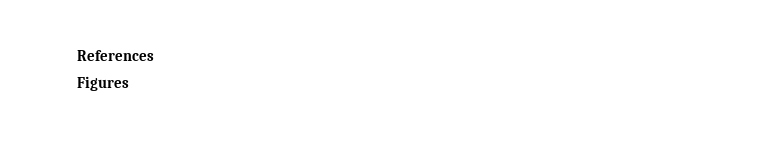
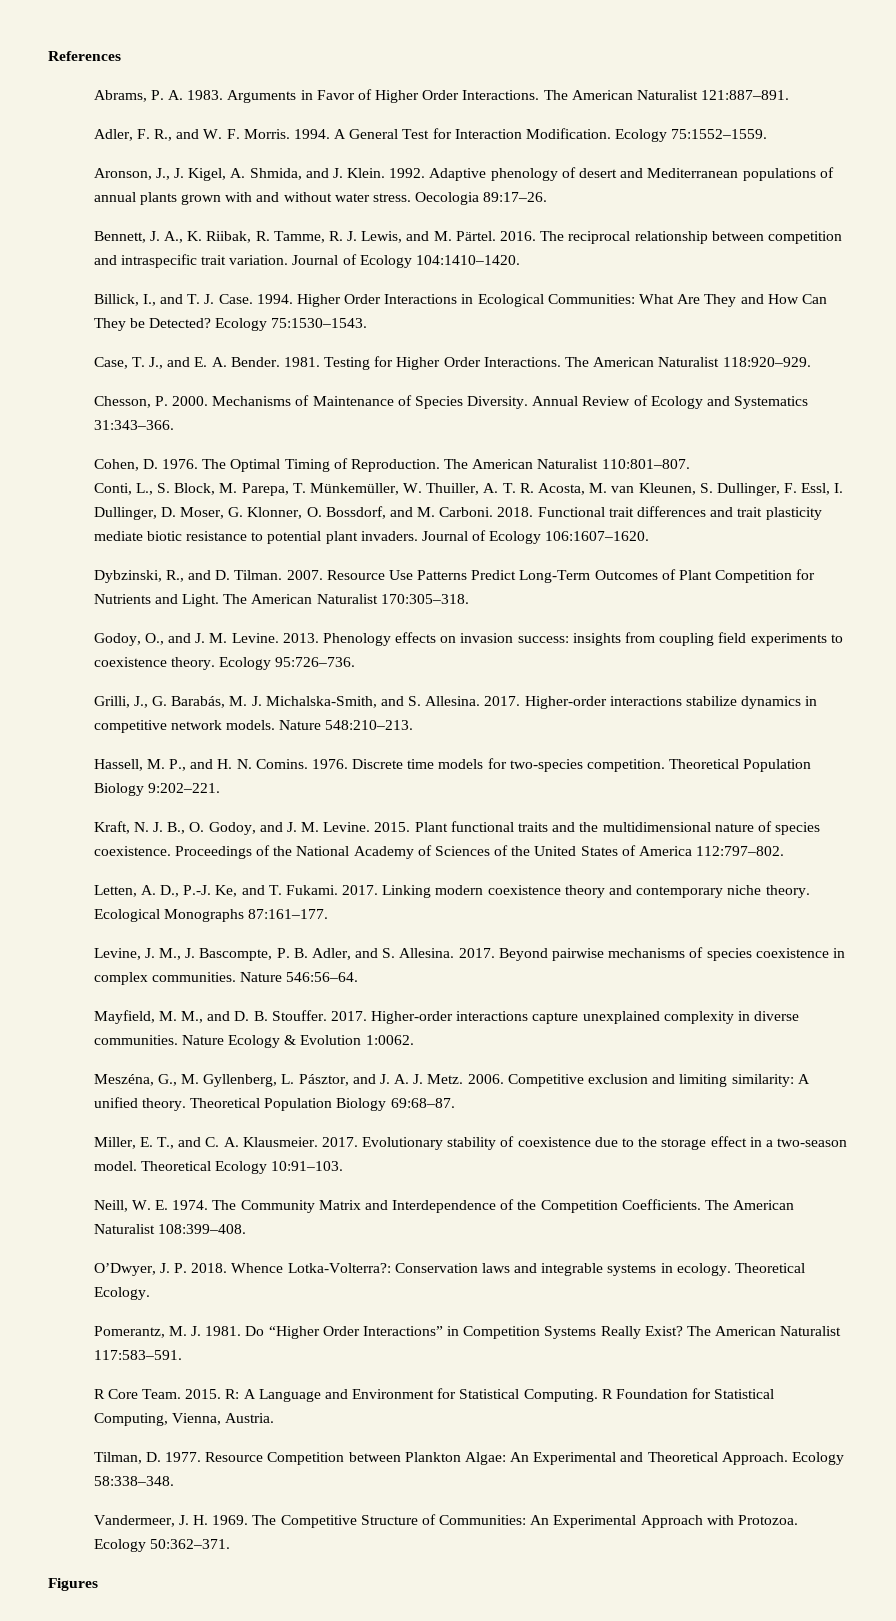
+ Abrams, P. A. 1983. Arguments in Favor of Higher Order Interactions. The American Naturalist 121:887–891.
+ Adler, F. R., and W. F. Morris. 1994. A General Test for Interaction Modification. Ecology 75:1552–1559.
+ Aronson, J., J. Kigel, A. Shmida, and J. Klein. 1992. Adaptive phenology of desert and Mediterranean populations of annual plants grown with and without water stress. Oecologia 89:17–26.
+ Bennett, J. A., K. Riibak, R. Tamme, R. J. Lewis, and M. Pärtel. 2016. The reciprocal relationship between competition and intraspecific trait variation. Journal of Ecology 104:1410–1420.
+ Billick, I., and T. J. Case. 1994. Higher Order Interactions in Ecological Communities: What Are They and How Can They be Detected? Ecology 75:1530–1543.
+ Case, T. J., and E. A. Bender. 1981. Testing for Higher Order Interactions. The American Naturalist 118:920–929.
+ Chesson, P. 2000. Mechanisms of Maintenance of Species Diversity. Annual Review of Ecology and Systematics 31:343–366.
+ Cohen, D. 1976. The Optimal Timing of Reproduction. The American Naturalist 110:801–807.
+ Conti, L., S. Block, M. Parepa, T. Münkemüller, W. Thuiller, A. T. R. Acosta, M. van Kleunen, S. Dullinger, F. Essl, I. Dullinger, D. Moser, G. Klonner, O. Bossdorf, and M. Carboni. 2018. Functional trait differences and trait plasticity mediate biotic resistance to potential plant invaders. Journal of Ecology 106:1607–1620.
+ Dybzinski, R., and D. Tilman. 2007. Resource Use Patterns Predict Long‐Term Outcomes of Plant Competition for Nutrients and Light. The American Naturalist 170:305–318.
+ Godoy, O., and J. M. Levine. 2013. Phenology effects on invasion success: insights from coupling field experiments to coexistence theory. Ecology 95:726–736.
+ Grilli, J., G. Barabás, M. J. Michalska-Smith, and S. Allesina. 2017. Higher-order interactions stabilize dynamics in competitive network models. Nature 548:210–213.
+ Hassell, M. P., and H. N. Comins. 1976. Discrete time models for two-species competition. Theoretical Population Biology 9:202–221.
+ Kraft, N. J. B., O. Godoy, and J. M. Levine. 2015. Plant functional traits and the multidimensional nature of species coexistence. Proceedings of the National Academy of Sciences of the United States of America 112:797–802.
+ Letten, A. D., P.-J. Ke, and T. Fukami. 2017. Linking modern coexistence theory and contemporary niche theory. Ecological Monographs 87:161–177.
+ Levine, J. M., J. Bascompte, P. B. Adler, and S. Allesina. 2017. Beyond pairwise mechanisms of species coexistence in complex communities. Nature 546:56–64.
+ Mayfield, M. M., and D. B. Stouffer. 2017. Higher-order interactions capture unexplained complexity in diverse communities. Nature Ecology & Evolution 1:0062.
+ Meszéna, G., M. Gyllenberg, L. Pásztor, and J. A. J. Metz. 2006. Competitive exclusion and limiting similarity: A unified theory. Theoretical Population Biology 69:68–87.
+ Miller, E. T., and C. A. Klausmeier. 2017. Evolutionary stability of coexistence due to the storage effect in a two-season model. Theoretical Ecology 10:91–103.
+ Neill, W. E. 1974. The Community Matrix and Interdependence of the Competition Coefficients. The American Naturalist 108:399–408.
+ O’Dwyer, J. P. 2018. Whence Lotka-Volterra?: Conservation laws and integrable systems in ecology. Theoretical Ecology.
+ Pomerantz, M. J. 1981. Do “Higher Order Interactions” in Competition Systems Really Exist? The American Naturalist 117:583–591.
+ R Core Team. 2015. R: A Language and Environment for Statistical Computing. R Foundation for Statistical Computing, Vienna, Austria.
+ Tilman, D. 1977. Resource Competition between Plankton Algae: An Experimental and Theoretical Approach. Ecology 58:338–348.
+ Vandermeer, J. H. 1969. The Competitive Structure of Communities: An Experimental Approach with Protozoa. Ecology 50:362–371.

